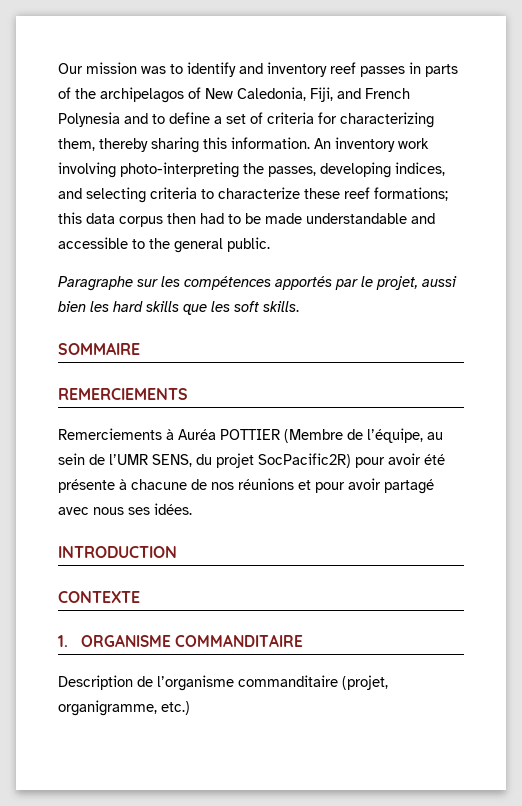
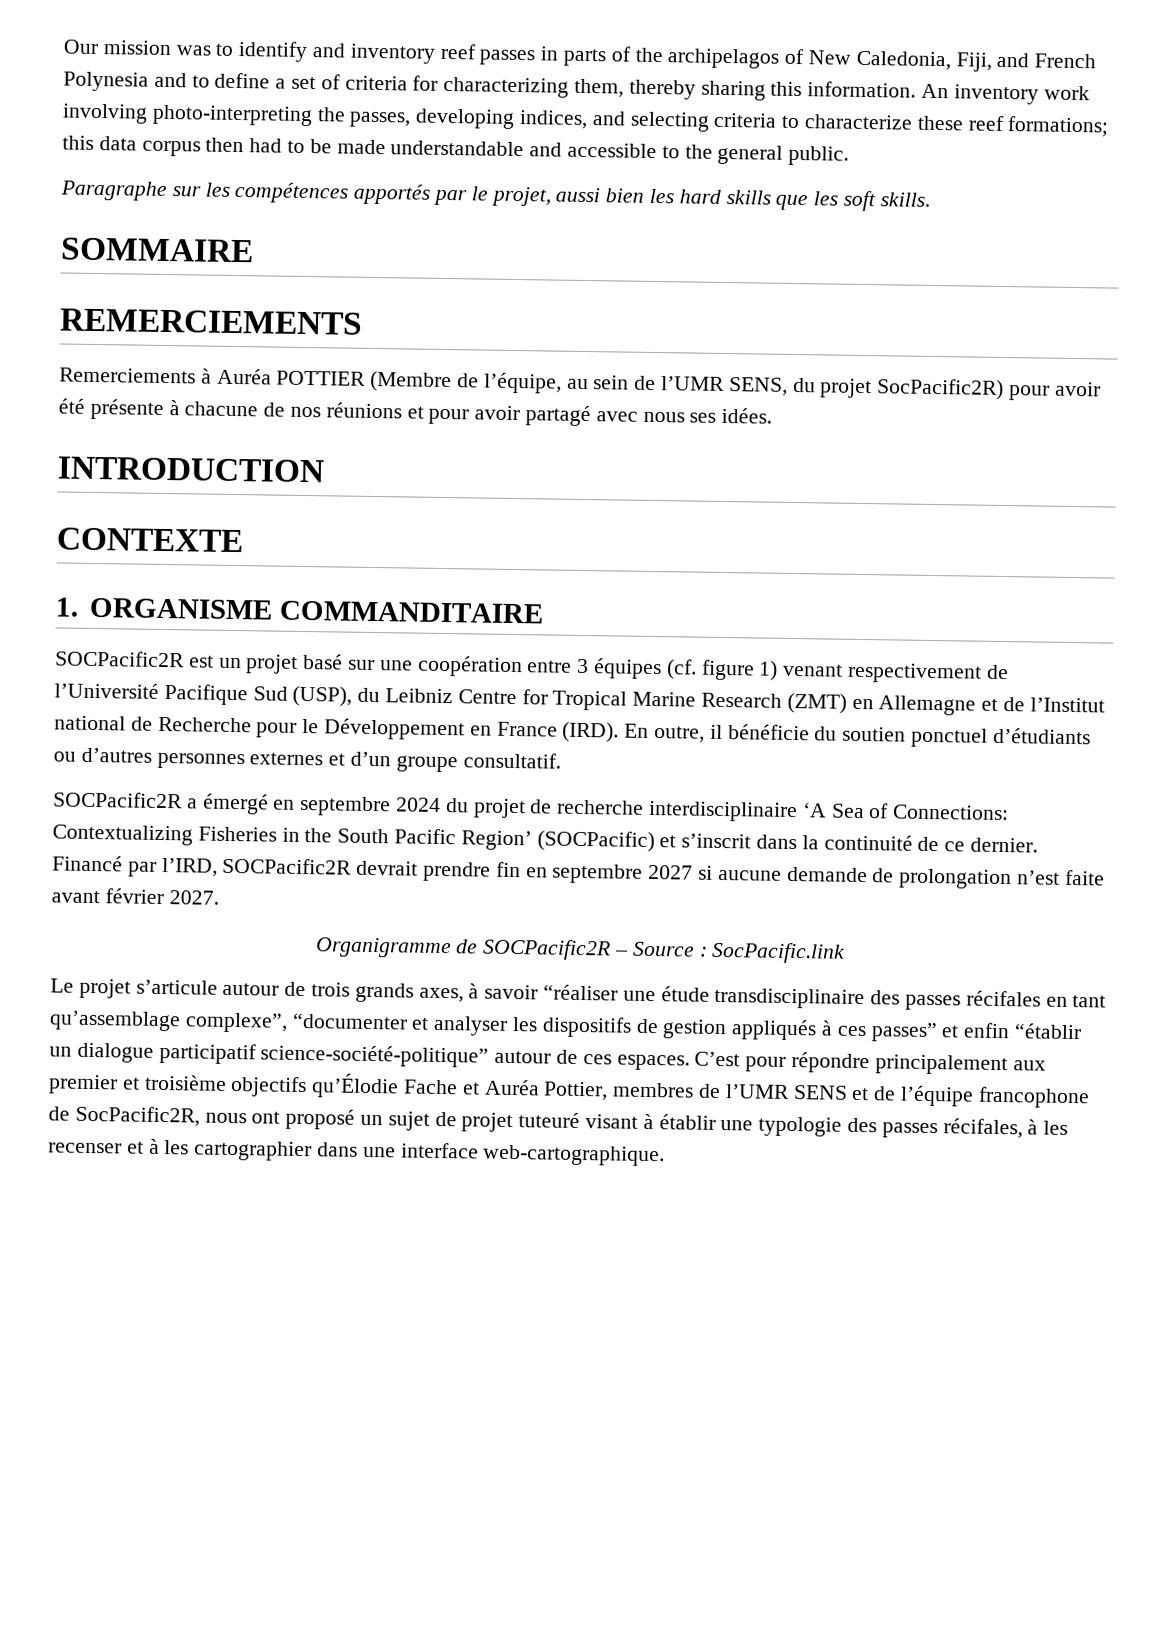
- Description de l’organisme commanditaire (projet, organigramme, etc.)
+ SOCPacific2R est un projet basé sur une coopération entre 3 équipes (cf. figure 1) venant respectivement de l’Université Pacifique Sud (USP), du Leibniz Centre for Tropical Marine Research (ZMT) en Allemagne et de l’Institut national de Recherche pour le Développement en France (IRD). En outre, il bénéficie du soutien ponctuel d’étudiants ou d’autres personnes externes et d’un groupe consultatif.
+ SOCPacific2R a émergé en septembre 2024 du projet de recherche interdisciplinaire ‘A Sea of Connections: Contextualizing Fisheries in the South Pacific Region’ (SOCPacific) et s’inscrit dans la continuité de ce dernier. Financé par l’IRD, SOCPacific2R devrait prendre fin en septembre 2027 si aucune demande de prolongation n’est faite avant février 2027.
+ Organigramme de SOCPacific2R – Source : SocPacific.link
+ Le projet s’articule autour de trois grands axes, à savoir “réaliser une étude transdisciplinaire des passes récifales en tant qu’assemblage complexe”, “documenter et analyser les dispositifs de gestion appliqués à ces passes” et enfin “établir un dialogue participatif science-société-politique” autour de ces espaces. C’est pour répondre principalement aux premier et troisième objectifs qu’Élodie Fache et Auréa Pottier, membres de l’UMR SENS et de l’équipe francophone de SocPacific2R, nous ont proposé un sujet de projet tuteuré visant à établir une typologie des passes récifales, à les recenser et à les cartographier dans une interface web-cartographique.

